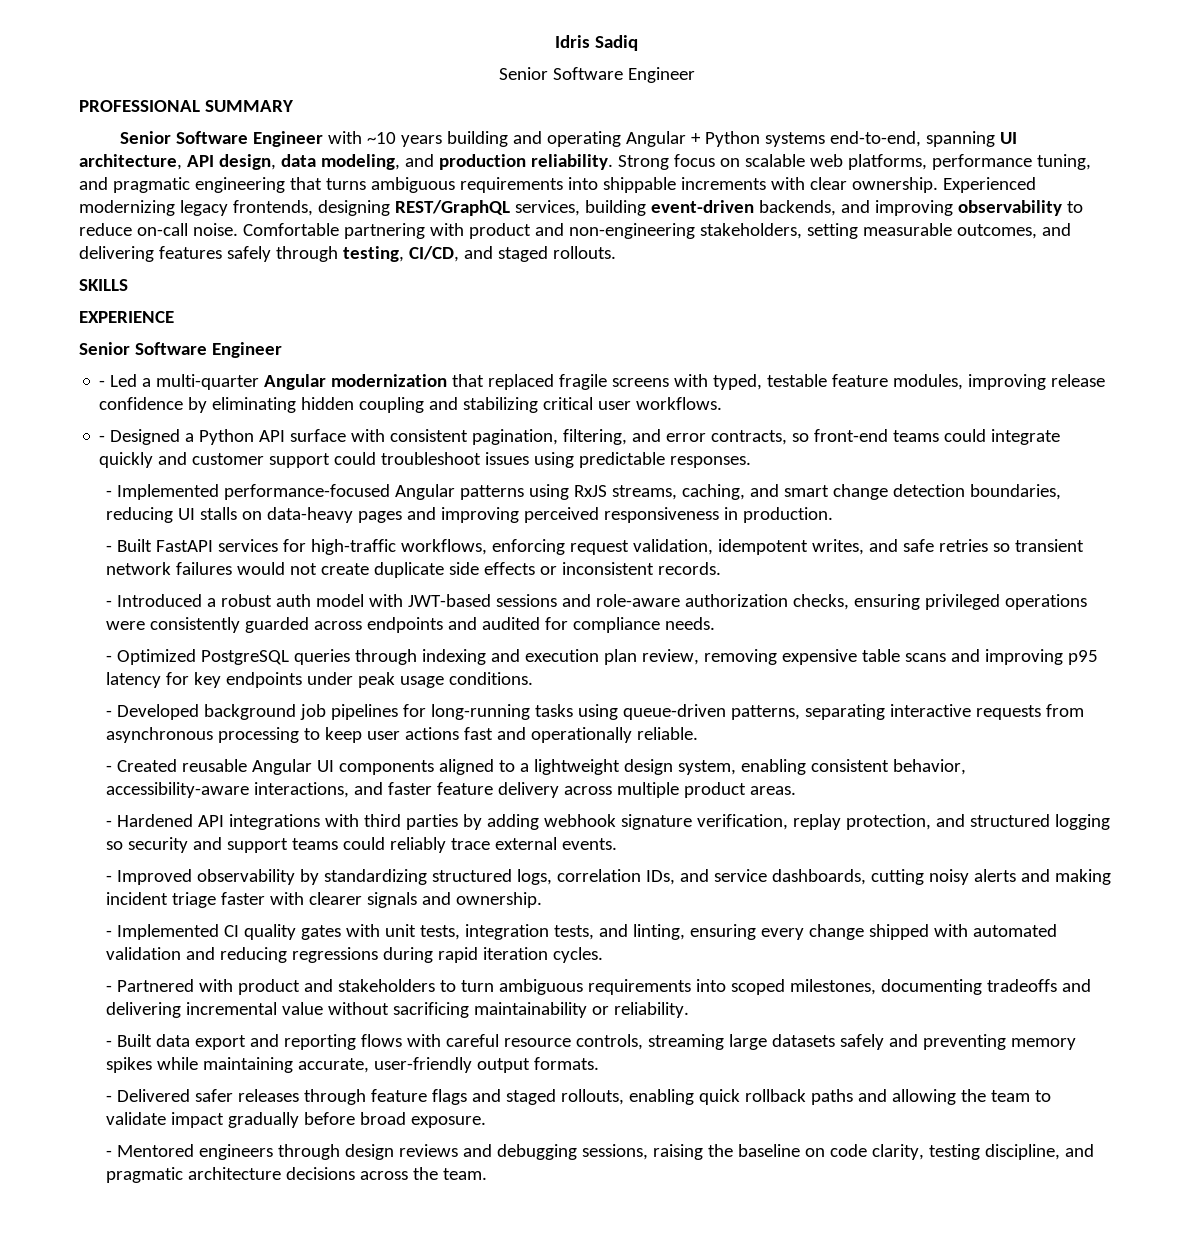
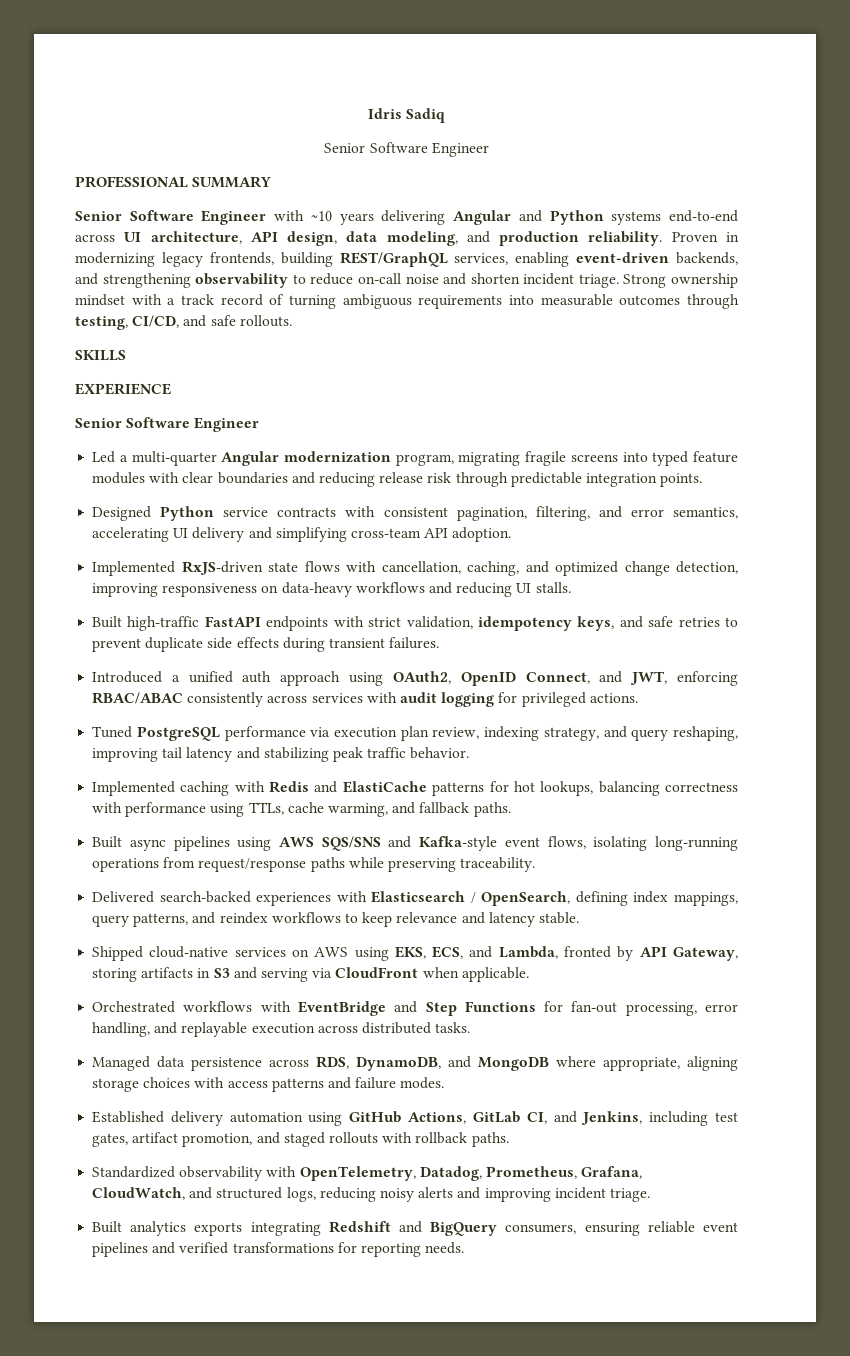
- Senior Software Engineer with ~10 years building and operating Angular + Python systems end-to-end, spanning UI architecture, API design, data modeling, and production reliability.
+ Senior Software Engineer with ~10 years delivering Angular and Python systems end-to-end across UI architecture, API design, data modeling, and production reliability.
- Strong focus on scalable web platforms, performance tuning, and pragmatic engineering that turns ambiguous requirements into shippable increments with clear ownership. Experienced modernizing legacy frontends, designing REST/GraphQL services, building event-driven backends, and improving observability to reduce on-call noise. Comfortable partnering with product and non-engineering stakeholders, setting measurable outcomes, and delivering features safely through testing, CI/CD, and staged rollouts.
+ Proven in modernizing legacy frontends, building REST/GraphQL services, enabling event-driven backends, and strengthening observability to reduce on-call noise and shorten incident triage. Strong ownership mindset with a track record of turning ambiguous requirements into measurable outcomes through testing, CI/CD, and safe rollouts.
- - Led a multi-quarter Angular modernization that replaced fragile screens with typed, testable feature modules, improving release confidence by eliminating hidden coupling and stabilizing critical user workflows.
- - Designed a Python API surface with consistent pagination, filtering, and error contracts, so front-end teams could integrate quickly and customer support could troubleshoot issues using predictable responses.
- - Implemented performance-focused Angular patterns using RxJS streams, caching, and smart change detection boundaries, reducing UI stalls on data-heavy pages and improving perceived responsiveness in production.
- - Built FastAPI services for high-traffic workflows, enforcing request validation, idempotent writes, and safe retries so transient network failures would not create duplicate side effects or inconsistent records.
- - Introduced a robust auth model with JWT-based sessions and role-aware authorization checks, ensuring privileged operations were consistently guarded across endpoints and audited for compliance needs.
- - Optimized PostgreSQL queries through indexing and execution plan review, removing expensive table scans and improving p95 latency for key endpoints under peak usage conditions.
- - Developed background job pipelines for long-running tasks using queue-driven patterns, separating interactive requests from asynchronous processing to keep user actions fast and operationally reliable.
- - Created reusable Angular UI components aligned to a lightweight design system, enabling consistent behavior, accessibility-aware interactions, and faster feature delivery across multiple product areas.
- - Hardened API integrations with third parties by adding webhook signature verification, replay protection, and structured logging so security and support teams could reliably trace external events.
- - Improved observability by standardizing structured logs, correlation IDs, and service dashboards, cutting noisy alerts and making incident triage faster with clearer signals and ownership.
- - Implemented CI quality gates with unit tests, integration tests, and linting, ensuring every change shipped with automated validation and reducing regressions during rapid iteration cycles.
- - Partnered with product and stakeholders to turn ambiguous requirements into scoped milestones, documenting tradeoffs and delivering incremental value without sacrificing maintainability or reliability.
- - Built data export and reporting flows with careful resource controls, streaming large datasets safely and preventing memory spikes while maintaining accurate, user-friendly output formats.
- - Delivered safer releases through feature flags and staged rollouts, enabling quick rollback paths and allowing the team to validate impact gradually before broad exposure.
- - Mentored engineers through design reviews and debugging sessions, raising the baseline on code clarity, testing discipline, and pragmatic architecture decisions across the team.
+ Led a multi-quarter Angular modernization program, migrating fragile screens into typed feature modules with clear boundaries and reducing release risk through predictable integration points.
+ Designed Python service contracts with consistent pagination, filtering, and error semantics, accelerating UI delivery and simplifying cross-team API adoption.
+ Implemented RxJS-driven state flows with cancellation, caching, and optimized change detection, improving responsiveness on data-heavy workflows and reducing UI stalls.
+ Built high-traffic FastAPI endpoints with strict validation, idempotency keys, and safe retries to prevent duplicate side effects during transient failures.
+ Introduced a unified auth approach using OAuth2, OpenID Connect, and JWT, enforcing RBAC/ABAC consistently across services with audit logging for privileged actions.
+ Tuned PostgreSQL performance via execution plan review, indexing strategy, and query reshaping, improving tail latency and stabilizing peak traffic behavior.
+ Implemented caching with Redis and ElastiCache patterns for hot lookups, balancing correctness with performance using TTLs, cache warming, and fallback paths.
+ Built async pipelines using AWS SQS/SNS and Kafka-style event flows, isolating long-running operations from request/response paths while preserving traceability.
+ Delivered search-backed experiences with Elasticsearch / OpenSearch, defining index mappings, query patterns, and reindex workflows to keep relevance and latency stable.
+ Shipped cloud-native services on AWS using EKS, ECS, and Lambda, fronted by API Gateway, storing artifacts in S3 and serving via CloudFront when applicable.
+ Orchestrated workflows with EventBridge and Step Functions for fan-out processing, error handling, and replayable execution across distributed tasks.
+ Managed data persistence across RDS, DynamoDB, and MongoDB where appropriate, aligning storage choices with access patterns and failure modes.
+ Established delivery automation using GitHub Actions, GitLab CI, and Jenkins, including test gates, artifact promotion, and staged rollouts with rollback paths.
+ Standardized observability with OpenTelemetry, Datadog, Prometheus, Grafana, CloudWatch, and structured logs, reducing noisy alerts and improving incident triage.
+ Built analytics exports integrating Redshift and BigQuery consumers, ensuring reliable event pipelines and verified transformations for reporting needs.

